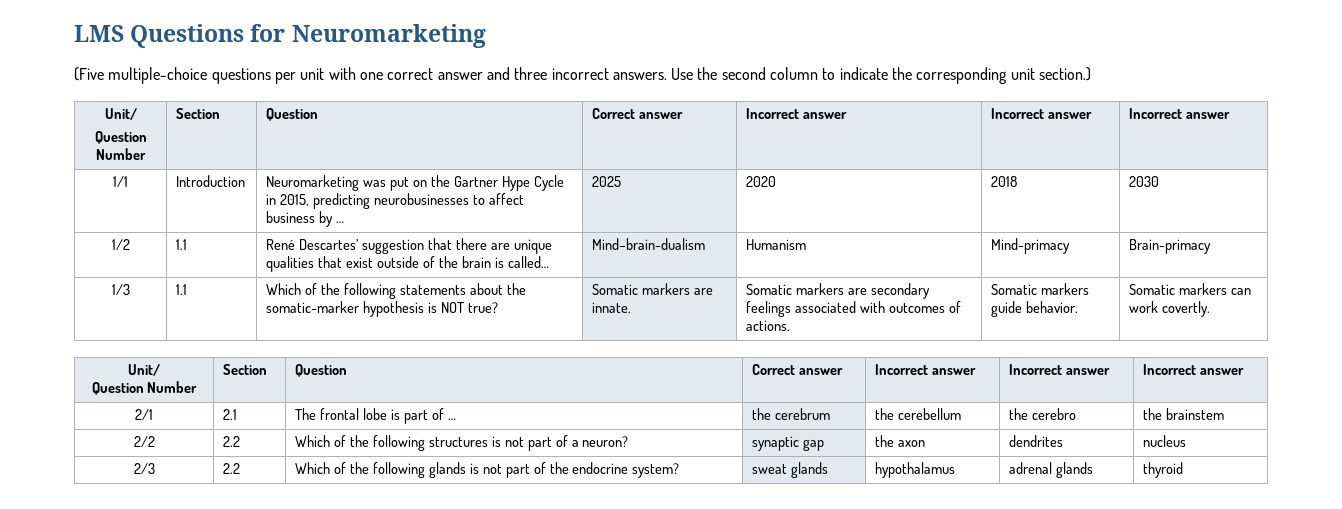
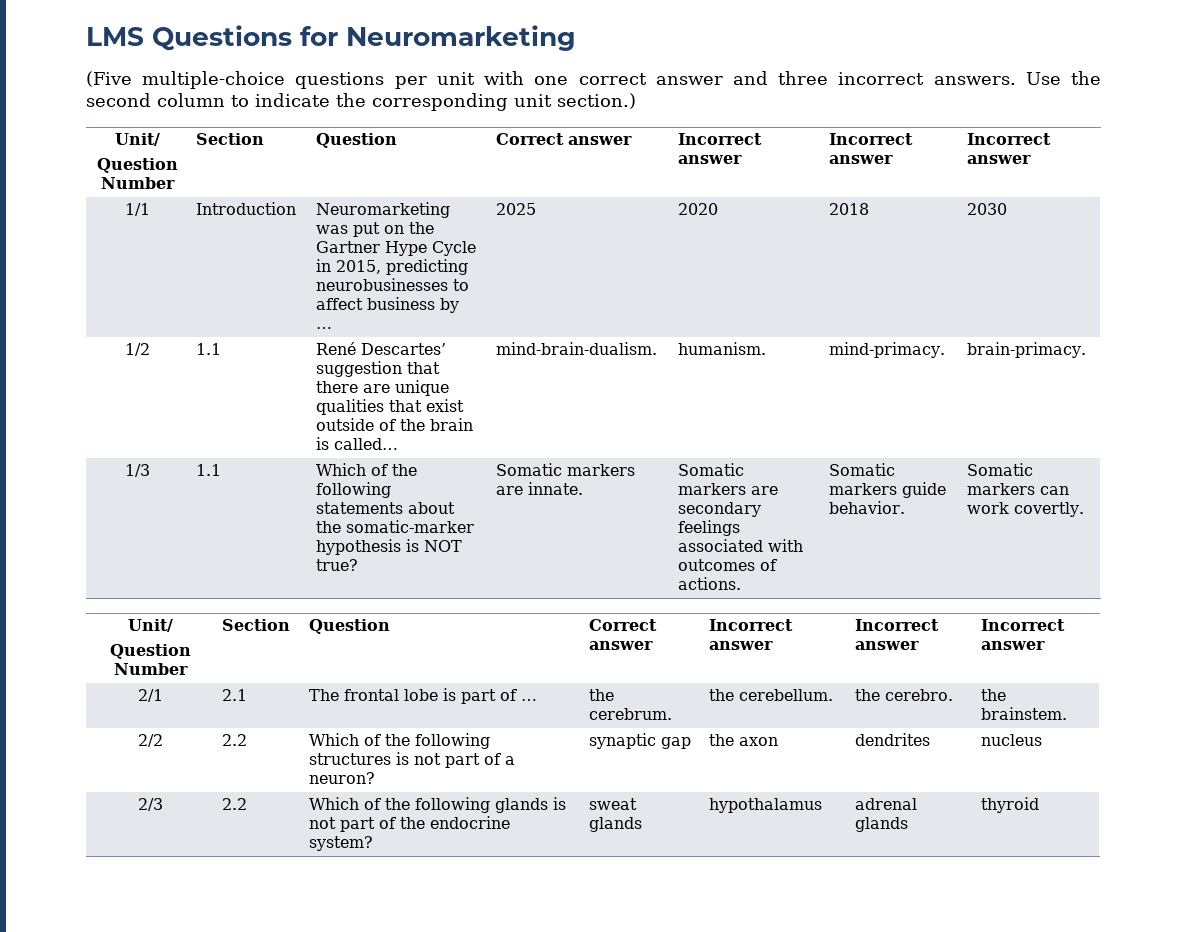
- 1/2 | 1.1 | René Descartes’ suggestion that there are unique qualities that exist outside of the brain is called… | Mind–brain-dualism | Humanism | Mind-primacy | Brain-primacy
+ 1/2 | 1.1 | René Descartes’ suggestion that there are unique qualities that exist outside of the brain is called… | mind-brain-dualism. | humanism. | mind-primacy. | brain-primacy.
- 2/1 | 2.1 | The frontal lobe is part of … | the cerebrum | the cerebellum | the cerebro | the brainstem
+ 2/1 | 2.1 | The frontal lobe is part of … | the cerebrum. | the cerebellum. | the cerebro. | the brainstem.

